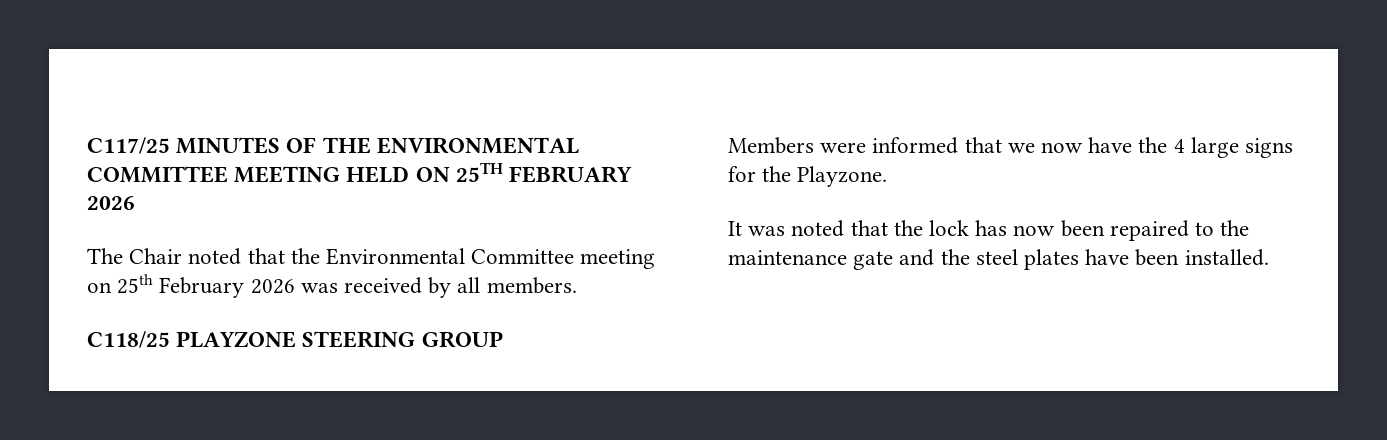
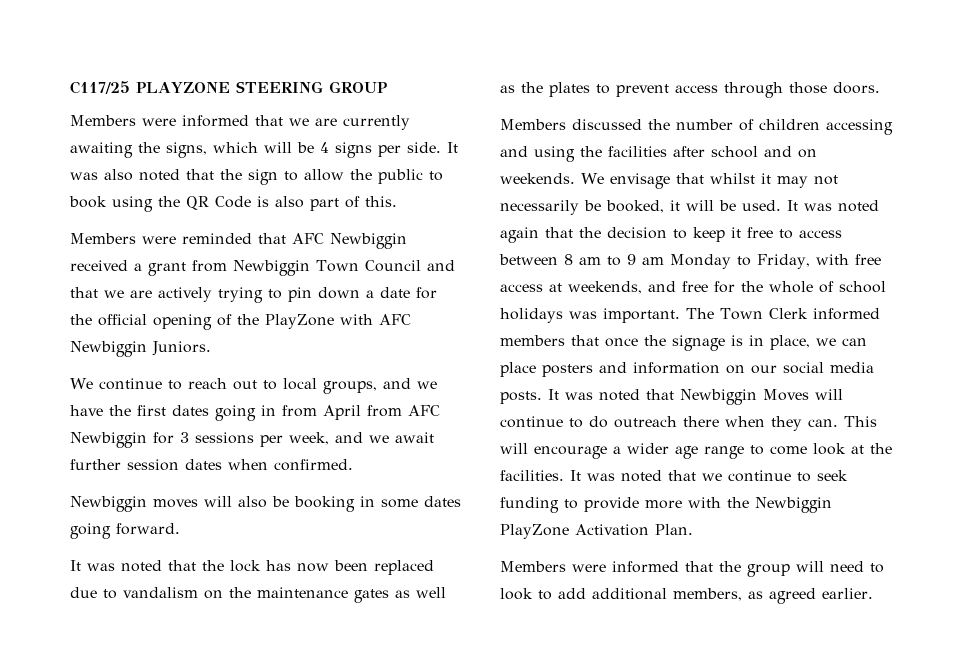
- C117/25 MINUTES OF THE ENVIRONMENTAL COMMITTEE MEETING HELD ON 25TH FEBRUARY 2026
- The Chair noted that the Environmental Committee meeting on 25th February 2026 was received by all members.
- C118/25 PLAYZONE STEERING GROUP
+ C117/25 PLAYZONE STEERING GROUP
- Members were informed that we now have the 4 large signs for the Playzone.
+ Members were informed that we are currently awaiting the signs, which will be 4 signs per side. It was also noted that the sign to allow the public to book using the QR Code is also part of this.
+ Members were reminded that AFC Newbiggin received a grant from Newbiggin Town Council and that we are actively trying to pin down a date for the official opening of the PlayZone with AFC Newbiggin Juniors.
+ We continue to reach out to local groups, and we have the first dates going in from April from AFC Newbiggin for 3 sessions per week, and we await further session dates when confirmed.
+ Newbiggin moves will also be booking in some dates going forward.
- It was noted that the lock has now been repaired to the maintenance gate and the steel plates have been installed.
+ It was noted that the lock has now been replaced due to vandalism on the maintenance gates as well as the plates to prevent access through those doors.
+ Members discussed the number of children accessing and using the facilities after school and on weekends. We envisage that whilst it may not necessarily be booked, it will be used. It was noted again that the decision to keep it free to access between 8 am to 9 am Monday to Friday, with free access at weekends, and free for the whole of school holidays was important. The Town Clerk informed members that once the signage is in place, we can place posters and information on our social media posts. It was noted that Newbiggin Moves will continue to do outreach there when they can. This will encourage a wider age range to come look at the facilities. It was noted that we continue to seek funding to provide more with the Newbiggin PlayZone Activation Plan.
+ Members were informed that the group will need to look to add additional members, as agreed earlier.

